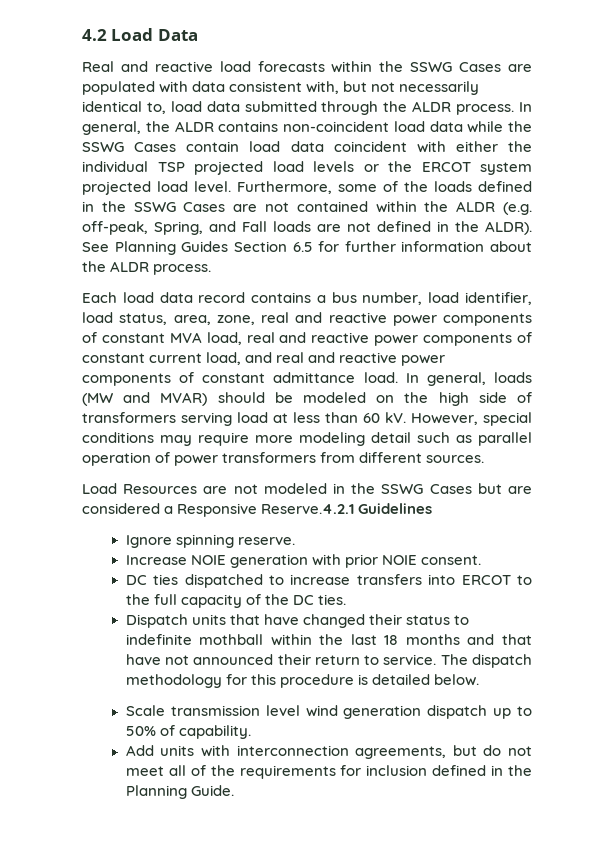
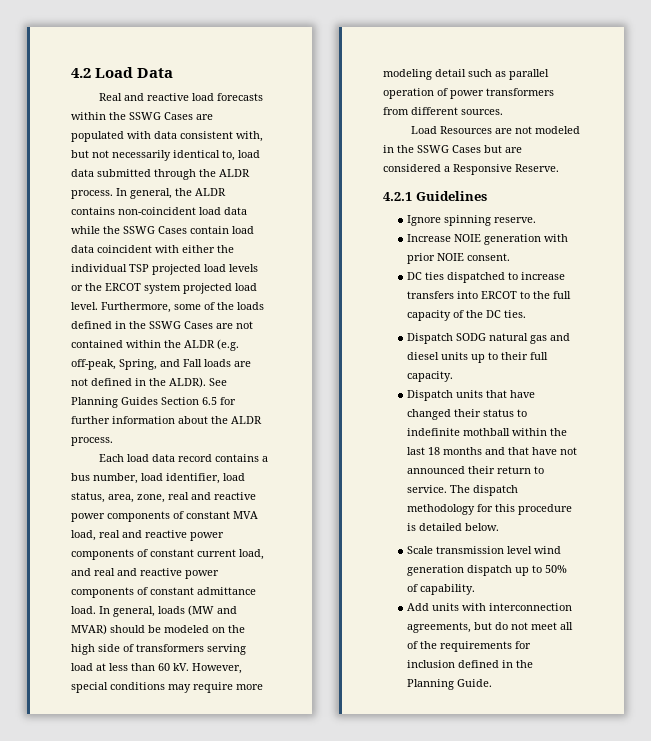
- Load Resources are not modeled in the SSWG Cases but are considered a Responsive Reserve.4.2.1 Guidelines
+ Load Resources are not modeled in the SSWG Cases but are considered a Responsive Reserve.
+ 4.2.1 Guidelines
+ Dispatch SODG natural gas and diesel units up to their full capacity.

